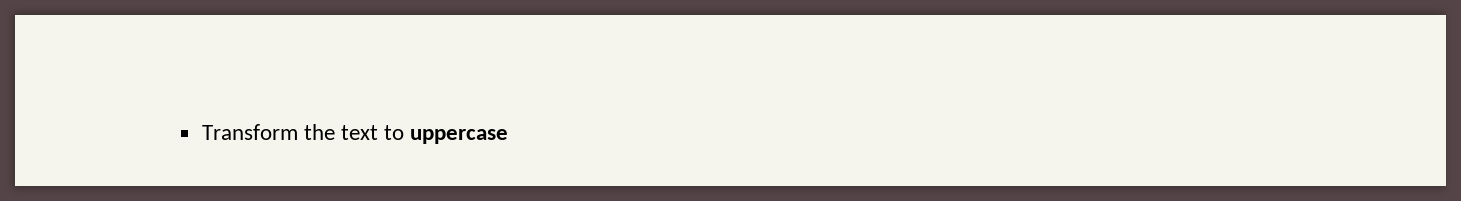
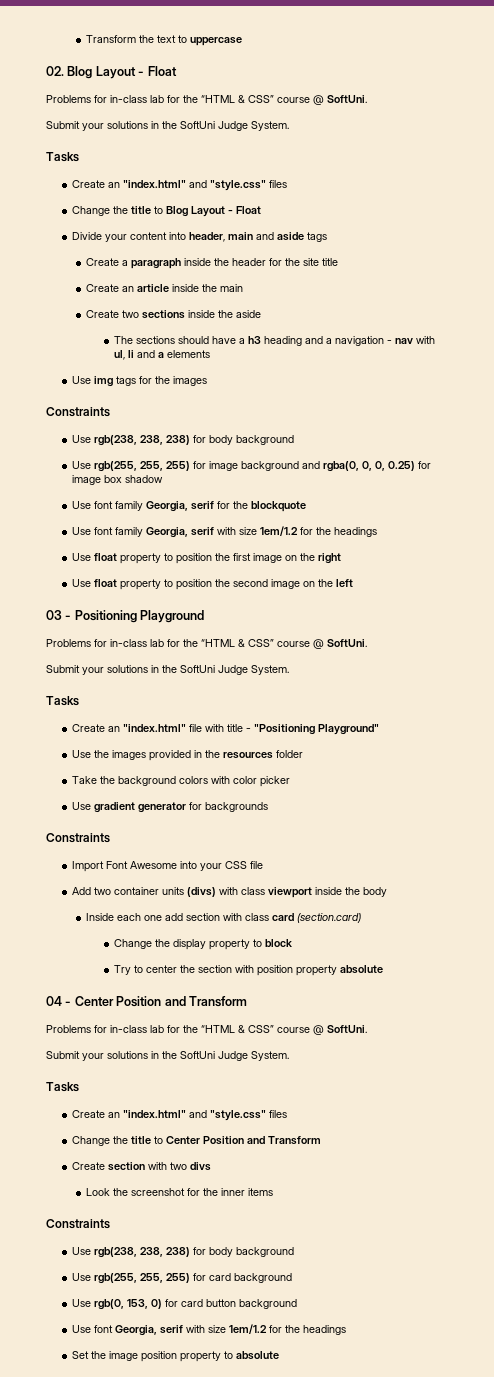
+ 02. Blog Layout - Float
+ Problems for in-class lab for the “HTML & CSS” course @ SoftUni.
+ Submit your solutions in the SoftUni Judge System.
+ Tasks
+ Create an "index.html" and "style.css" files
+ Change the title to Blog Layout - Float
+ Divide your content into header, main and aside tags
+ Create a paragraph inside the header for the site title
+ Create an article inside the main
+ Create two sections inside the aside
+ The sections should have a h3 heading and a navigation - nav with ul, li and a elements
+ Use img tags for the images
+ Constraints
+ Use rgb(238, 238, 238) for body background
+ Use rgb(255, 255, 255) for image background and rgba(0, 0, 0, 0.25) for image box shadow
+ Use font family Georgia, serif for the blockquote
+ Use font family Georgia, serif with size 1em/1.2 for the headings
+ Use float property to position the first image on the right
+ Use float property to position the second image on the left
+ 03 - Positioning Playground
+ Problems for in-class lab for the “HTML & CSS” course @ SoftUni.
+ Submit your solutions in the SoftUni Judge System.
+ Tasks
+ Create an "index.html" file with title - "Positioning Playground"
+ Use the images provided in the resources folder
+ Take the background colors with color picker
+ Use gradient generator for backgrounds
+ Constraints
+ Import Font Awesome into your CSS file
+ Add two container units (divs) with class viewport inside the body
+ Inside each one add section with class card (section.card)
+ Change the display property to block
+ Try to center the section with position property absolute
+ 04 - Center Position and Transform
+ Problems for in-class lab for the “HTML & CSS” course @ SoftUni.
+ Submit your solutions in the SoftUni Judge System.
+ Tasks
+ Create an "index.html" and "style.css" files
+ Change the title to Center Position and Transform
+ Create section with two divs
+ Look the screenshot for the inner items
+ Constraints
+ Use rgb(238, 238, 238) for body background
+ Use rgb(255, 255, 255) for card background
+ Use rgb(0, 153, 0) for card button background
+ Use font Georgia, serif with size 1em/1.2 for the headings
+ Set the image position property to absolute

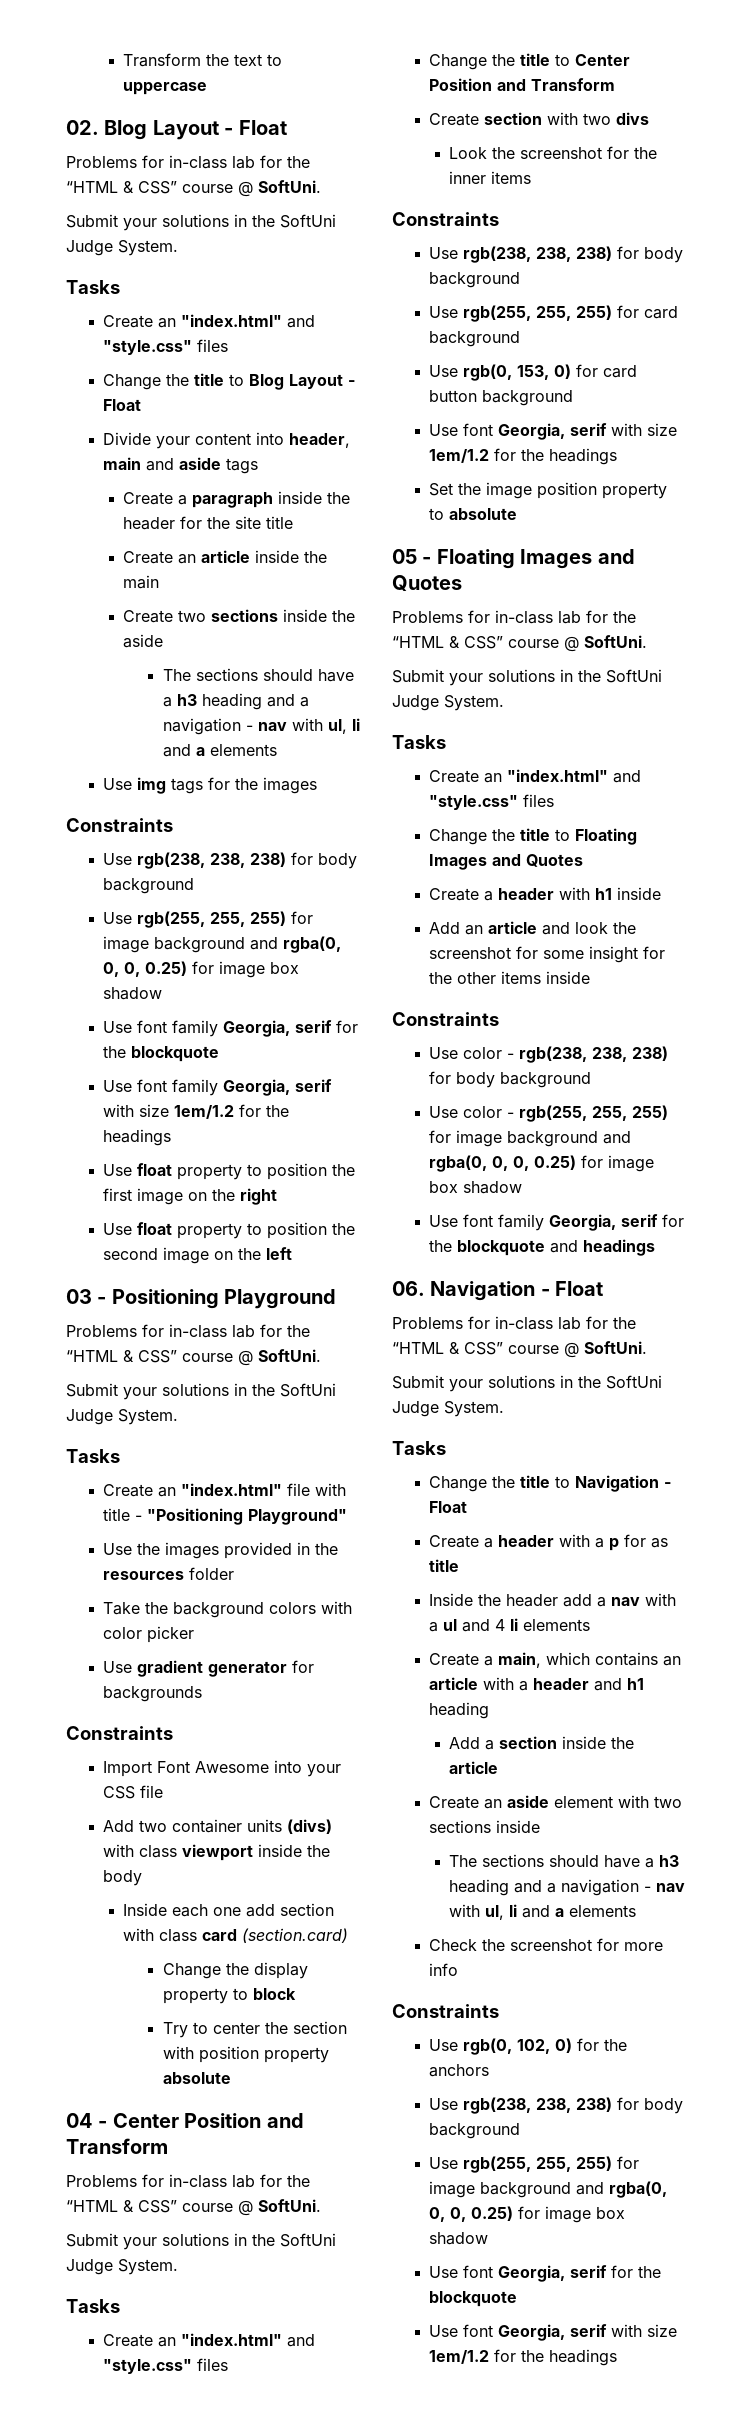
+ 05 - Floating Images and Quotes
+ Problems for in-class lab for the “HTML & CSS” course @ SoftUni.
+ Submit your solutions in the SoftUni Judge System.
+ Tasks
+ Create an "index.html" and "style.css" files
+ Change the title to Floating Images and Quotes
+ Create a header with h1 inside
+ Add an article and look the screenshot for some insight for the other items inside
+ Constraints
+ Use color - rgb(238, 238, 238) for body background
+ Use color - rgb(255, 255, 255) for image background and rgba(0, 0, 0, 0.25) for image box shadow
+ Use font family Georgia, serif for the blockquote and headings
+ 06. Navigation - Float
+ Problems for in-class lab for the “HTML & CSS” course @ SoftUni.
+ Submit your solutions in the SoftUni Judge System.
+ Tasks
+ Change the title to Navigation - Float
+ Create a header with a p for as title
+ Inside the header add a nav with a ul and 4 li elements
+ Create a main, which contains an article with a header and h1 heading
+ Add a section inside the article
+ Create an aside element with two sections inside
+ The sections should have a h3 heading and a navigation - nav with ul, li and a elements
+ Check the screenshot for more info
+ Constraints
+ Use rgb(0, 102, 0) for the anchors
+ Use rgb(238, 238, 238) for body background
+ Use rgb(255, 255, 255) for image background and rgba(0, 0, 0, 0.25) for image box shadow
+ Use font Georgia, serif for the blockquote
+ Use font Georgia, serif with size 1em/1.2 for the headings

